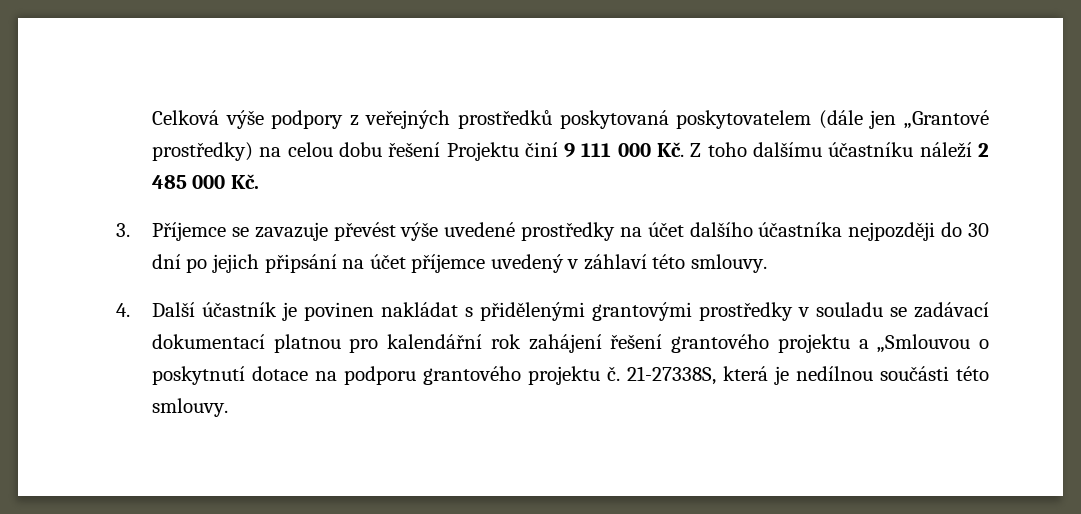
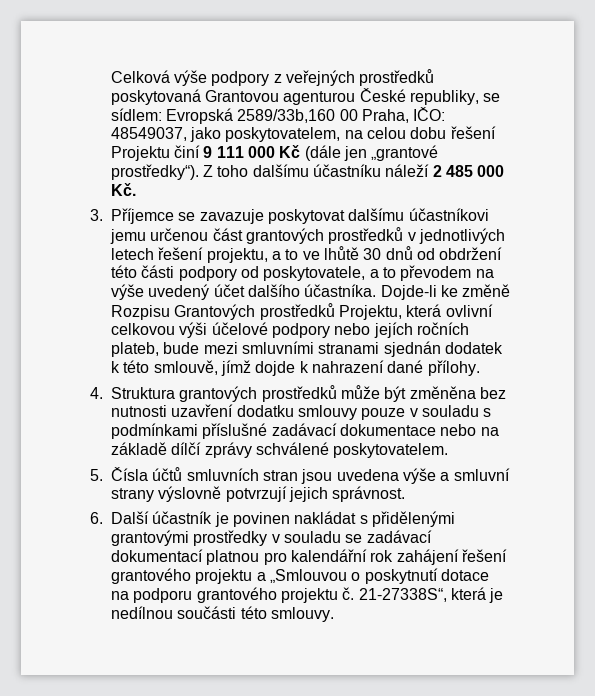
- Celková výše podpory z veřejných prostředků poskytovaná poskytovatelem (dále jen „Grantové prostředky) na celou dobu řešení Projektu činí 9 111 000 Kč. Z toho dalšímu účastníku náleží 2 485 000 Kč.
+ Celková výše podpory z veřejných prostředků poskytovaná Grantovou agenturou České republiky, se sídlem: Evropská 2589/33b,160 00 Praha, IČO: 48549037, jako poskytovatelem, na celou dobu řešení Projektu činí 9 111 000 Kč (dále jen „grantové prostředky“). Z toho dalšímu účastníku náleží 2 485 000 Kč.
- 3. Příjemce se zavazuje převést výše uvedené prostředky na účet dalšího účastníka nejpozději do 30 dní po jejich připsání na účet příjemce uvedený v záhlaví této smlouvy.
- 4. Další účastník je povinen nakládat s přidělenými grantovými prostředky v souladu se zadávací dokumentací platnou pro kalendářní rok zahájení řešení grantového projektu a „Smlouvou o poskytnutí dotace na podporu grantového projektu č.
+ 3. Příjemce se zavazuje poskytovat dalšímu účastníkovi jemu určenou část grantových prostředků v jednotlivých letech řešení projektu, a to ve lhůtě 30 dnů od obdržení této části podpory od poskytovatele, a to převodem na výše uvedený účet dalšího účastníka. Dojde-li ke změně Rozpisu Grantových prostředků Projektu, která ovlivní celkovou výši účelové podpory nebo jejích ročních plateb, bude mezi smluvními stranami sjednán dodatek k této smlouvě, jímž dojde k nahrazení dané přílohy.
+ 4. Struktura grantových prostředků může být změněna bez nutnosti uzavření dodatku smlouvy pouze v souladu s podmínkami příslušné zadávací dokumentace nebo na základě dílčí zprávy schválené poskytovatelem.
+ 5. Čísla účtů smluvních stran jsou uvedena výše a smluvní strany výslovně potvrzují jejich správnost.
+ 6. Další účastník je povinen nakládat s přidělenými grantovými prostředky v souladu se zadávací dokumentací platnou pro kalendářní rok zahájení řešení grantového projektu a „Smlouvou o poskytnutí dotace na podporu grantového projektu č.
- 21-27338S, která je nedílnou součásti této smlouvy.
+ 21-27338S“, která je nedílnou součásti této smlouvy.

